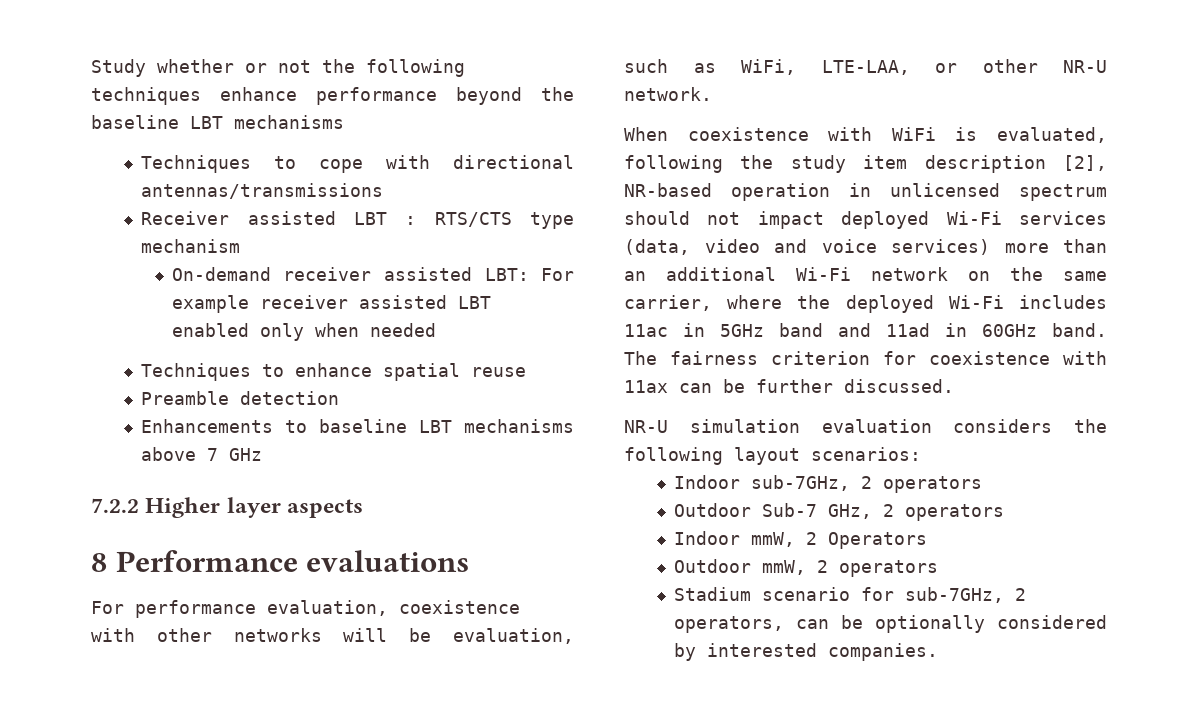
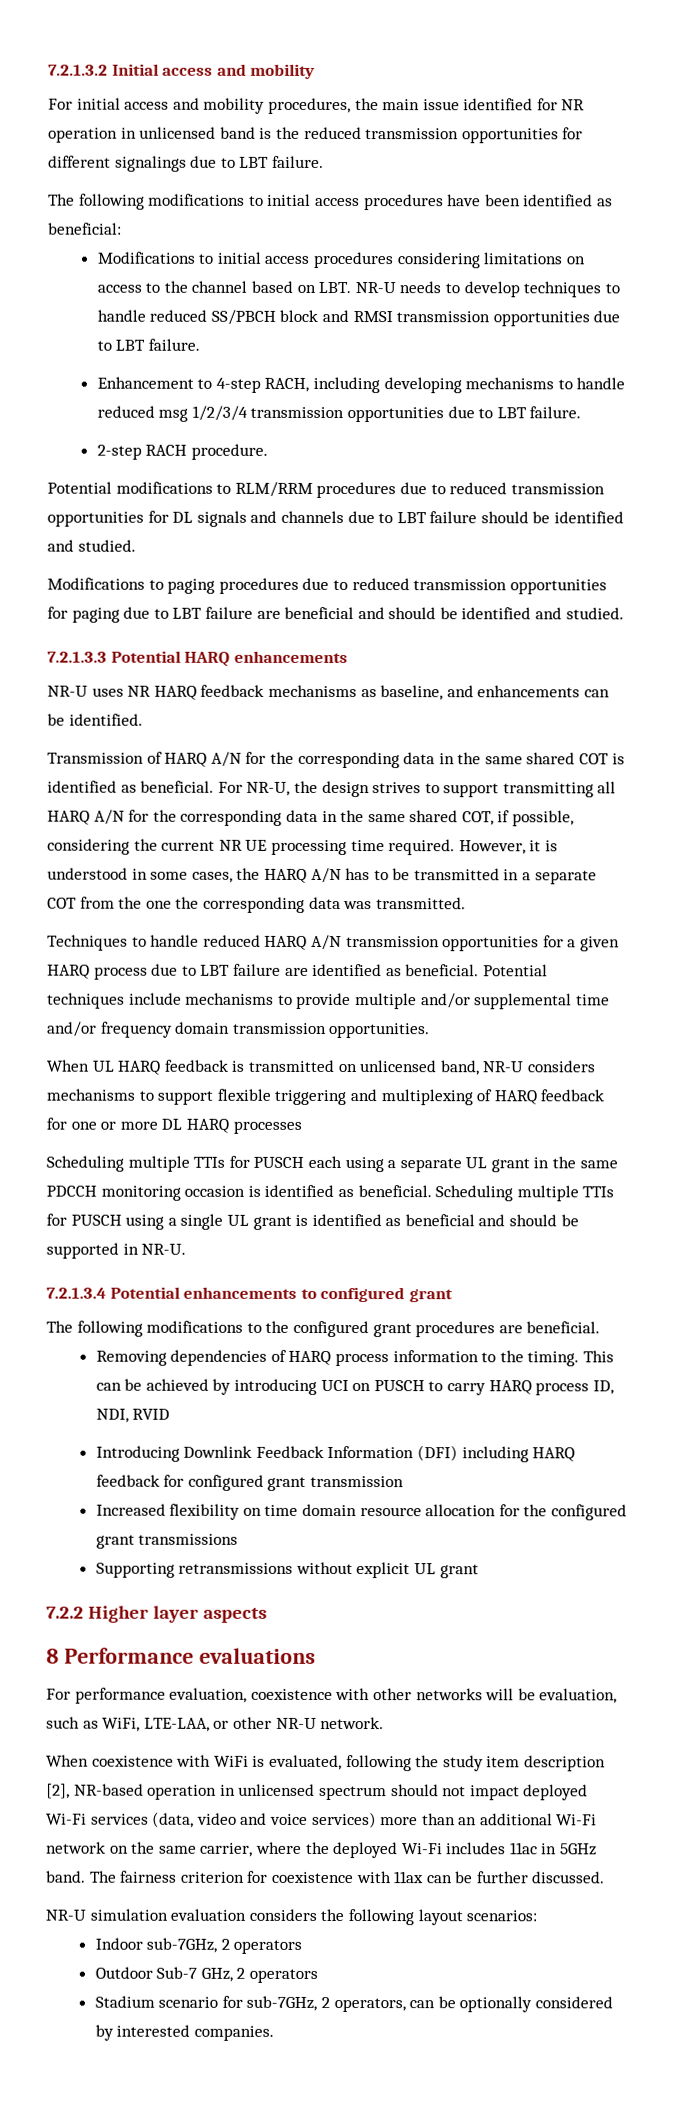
- Study whether or not the following techniques enhance performance beyond the baseline LBT mechanisms
- Techniques to cope with directional antennas/transmissions
- Receiver assisted LBT : RTS/CTS type mechanism
- On-demand receiver assisted LBT: For example receiver assisted LBT enabled only when needed
- Techniques to enhance spatial reuse
- Preamble detection
- Enhancements to baseline LBT mechanisms above 7 GHz
+ 7.2.1.3.2 Initial access and mobility
+ For initial access and mobility procedures, the main issue identified for NR operation in unlicensed band is the reduced transmission opportunities for different signalings due to LBT failure.
+ The following modifications to initial access procedures have been identified as beneficial:
+ Modifications to initial access procedures considering limitations on access to the channel based on LBT. NR-U needs to develop techniques to handle reduced SS/PBCH block and RMSI transmission opportunities due to LBT failure.
+ Enhancement to 4-step RACH, including developing mechanisms to handle reduced msg 1/2/3/4 transmission opportunities due to LBT failure.
+ 2-step RACH procedure.
+ Potential modifications to RLM/RRM procedures due to reduced transmission opportunities for DL signals and channels due to LBT failure should be identified and studied.
+ Modifications to paging procedures due to reduced transmission opportunities for paging due to LBT failure are beneficial and should be identified and studied.
+ 7.2.1.3.3 Potential HARQ enhancements
+ NR-U uses NR HARQ feedback mechanisms as baseline, and enhancements can be identified.
+ Transmission of HARQ A/N for the corresponding data in the same shared COT is identified as beneficial. For NR-U, the design strives to support transmitting all HARQ A/N for the corresponding data in the same shared COT, if possible, considering the current NR UE processing time required. However, it is understood in some cases, the HARQ A/N has to be transmitted in a separate COT from the one the corresponding data was transmitted.
+ Techniques to handle reduced HARQ A/N transmission opportunities for a given HARQ process due to LBT failure are identified as beneficial. Potential techniques include mechanisms to provide multiple and/or supplemental time and/or frequency domain transmission opportunities.
+ When UL HARQ feedback is transmitted on unlicensed band, NR-U considers mechanisms to support flexible triggering and multiplexing of HARQ feedback for one or more DL HARQ processes
+ Scheduling multiple TTIs for PUSCH each using a separate UL grant in the same PDCCH monitoring occasion is identified as beneficial. Scheduling multiple TTIs for PUSCH using a single UL grant is identified as beneficial and should be supported in NR-U.
+ 7.2.1.3.4 Potential enhancements to configured grant
+ The following modifications to the configured grant procedures are beneficial.
+ Removing dependencies of HARQ process information to the timing. This can be achieved by introducing UCI on PUSCH to carry HARQ process ID, NDI, RVID
+ Introducing Downlink Feedback Information (DFI) including HARQ feedback for configured grant transmission
+ Increased flexibility on time domain resource allocation for the configured grant transmissions
+ Supporting retransmissions without explicit UL grant
- When coexistence with WiFi is evaluated, following the study item description [2], NR-based operation in unlicensed spectrum should not impact deployed Wi-Fi services (data, video and voice services) more than an additional Wi-Fi network on the same carrier, where the deployed Wi-Fi includes 11ac in 5GHz band and 11ad in 60GHz band.
+ When coexistence with WiFi is evaluated, following the study item description [2], NR-based operation in unlicensed spectrum should not impact deployed Wi-Fi services (data, video and voice services) more than an additional Wi-Fi network on the same carrier, where the deployed Wi-Fi includes 11ac in 5GHz band.
- Indoor mmW, 2 Operators
- Outdoor mmW, 2 operators

